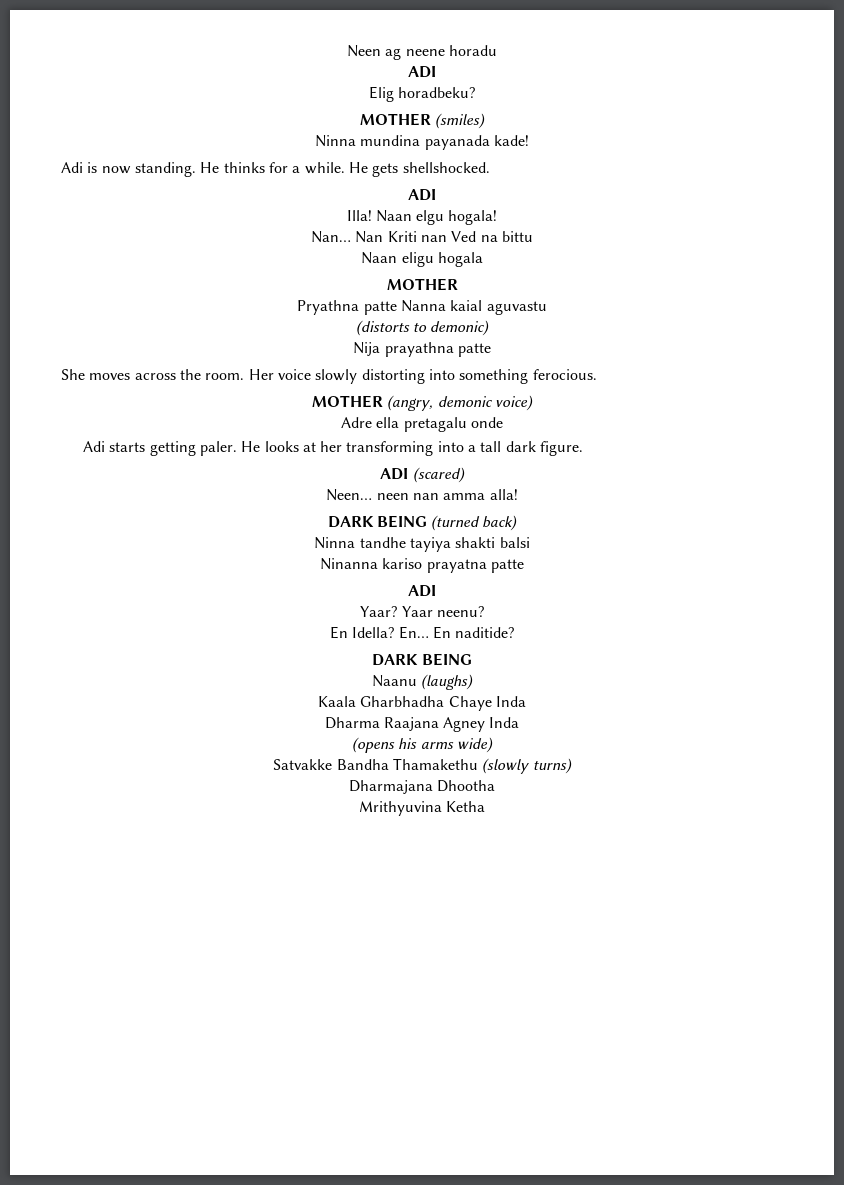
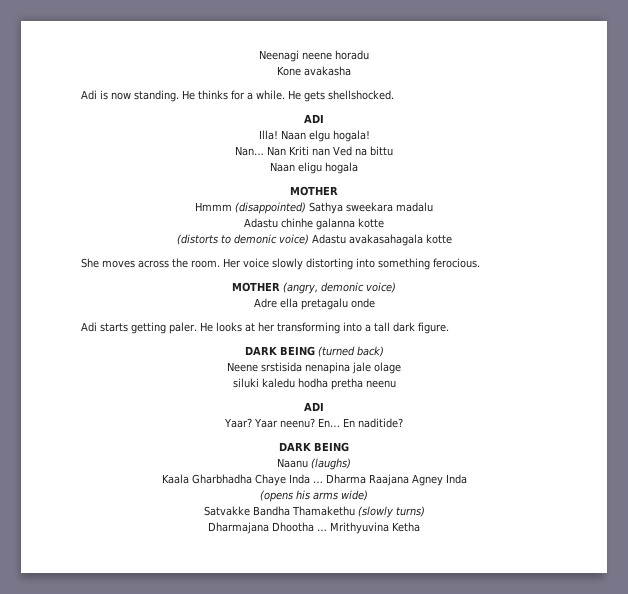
- Neen ag neene horadu
- ADI
- Elig horadbeku?
- MOTHER (smiles)
- Ninna mundina payanada kade!
+ Neenagi neene horadu
+ Kone avakasha
- Pryathna patte Nanna kaial aguvastu
- (distorts to demonic)
- Nija prayathna patte
+ Hmmm (disappointed) Sathya sweekara madalu
+ Adastu chinhe galanna kotte
+ (distorts to demonic voice) Adastu avakasahagala kotte
- ADI (scared)
- Neen… neen nan amma alla!
  DARK BEING (turned back)
- Ninna tandhe tayiya shakti balsi
- Ninanna kariso prayatna patte
+ Neene srstisida nenapina jale olage
+ siluki kaledu hodha pretha neenu
- Yaar neenu?
- En Idella? En…
+ Yaar neenu? En…
- Kaala Gharbhadha Chaye Inda
- Dharma Raajana Agney Inda
+ Kaala Gharbhadha Chaye Inda … Dharma Raajana Agney Inda
- Dharmajana Dhootha
- Mrithyuvina Ketha
+ Dharmajana Dhootha … Mrithyuvina Ketha

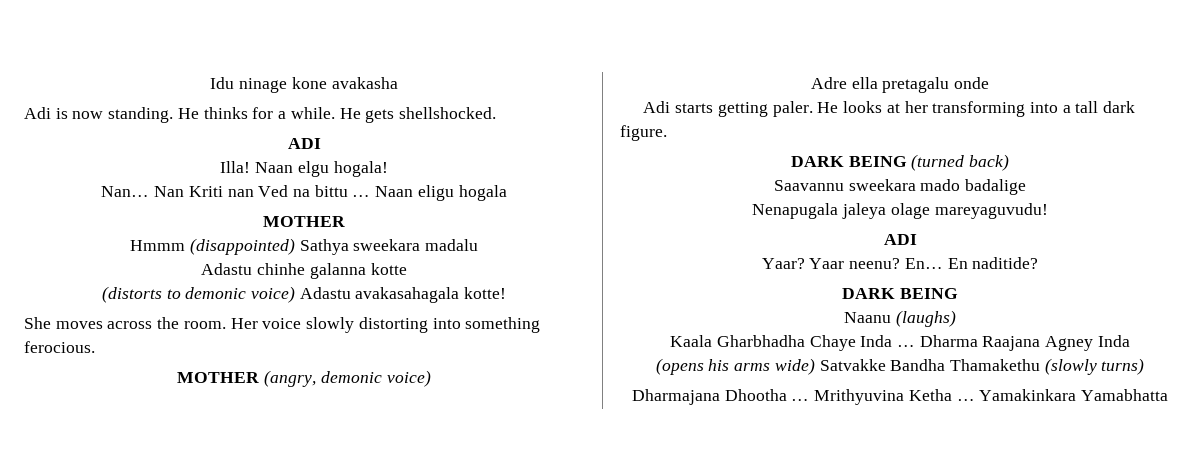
- Neenagi neene horadu
- Kone avakasha
+ Idu ninage kone avakasha
- Nan Kriti nan Ved na bittu
- Naan eligu hogala
+ Nan Kriti nan Ved na bittu … Naan eligu hogala
- (distorts to demonic voice) Adastu avakasahagala kotte
+ (distorts to demonic voice) Adastu avakasahagala kotte!
- Neene srstisida nenapina jale olage
- siluki kaledu hodha pretha neenu
+ Saavannu sweekara mado badalige
+ Nenapugala jaleya olage mareyaguvudu!
- (opens his arms wide)
- Satvakke Bandha Thamakethu (slowly turns)
+ (opens his arms wide) Satvakke Bandha Thamakethu (slowly turns)
- Mrithyuvina Ketha
+ Mrithyuvina Ketha … Yamakinkara Yamabhatta

